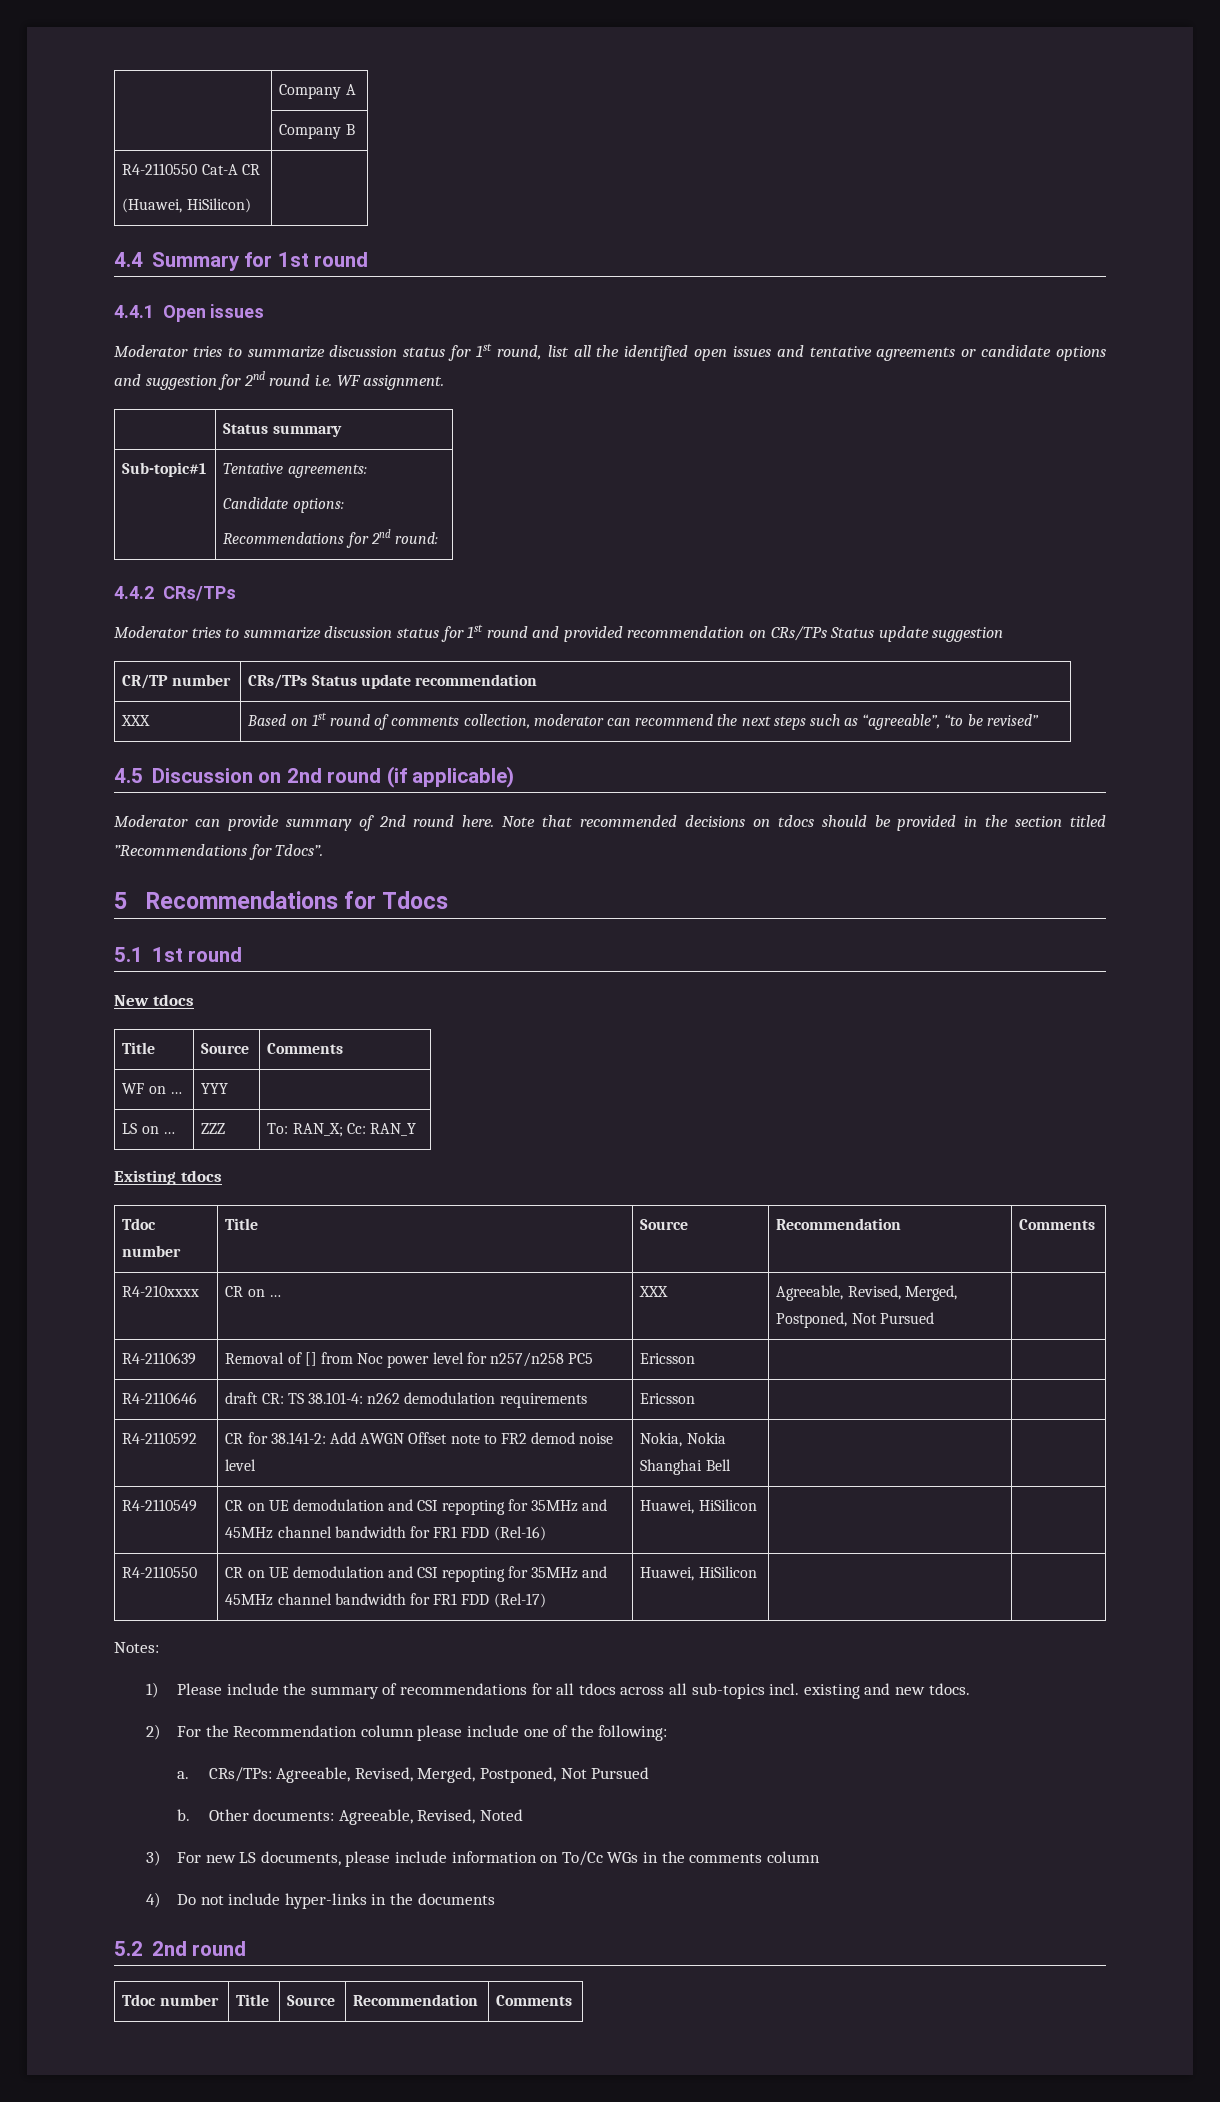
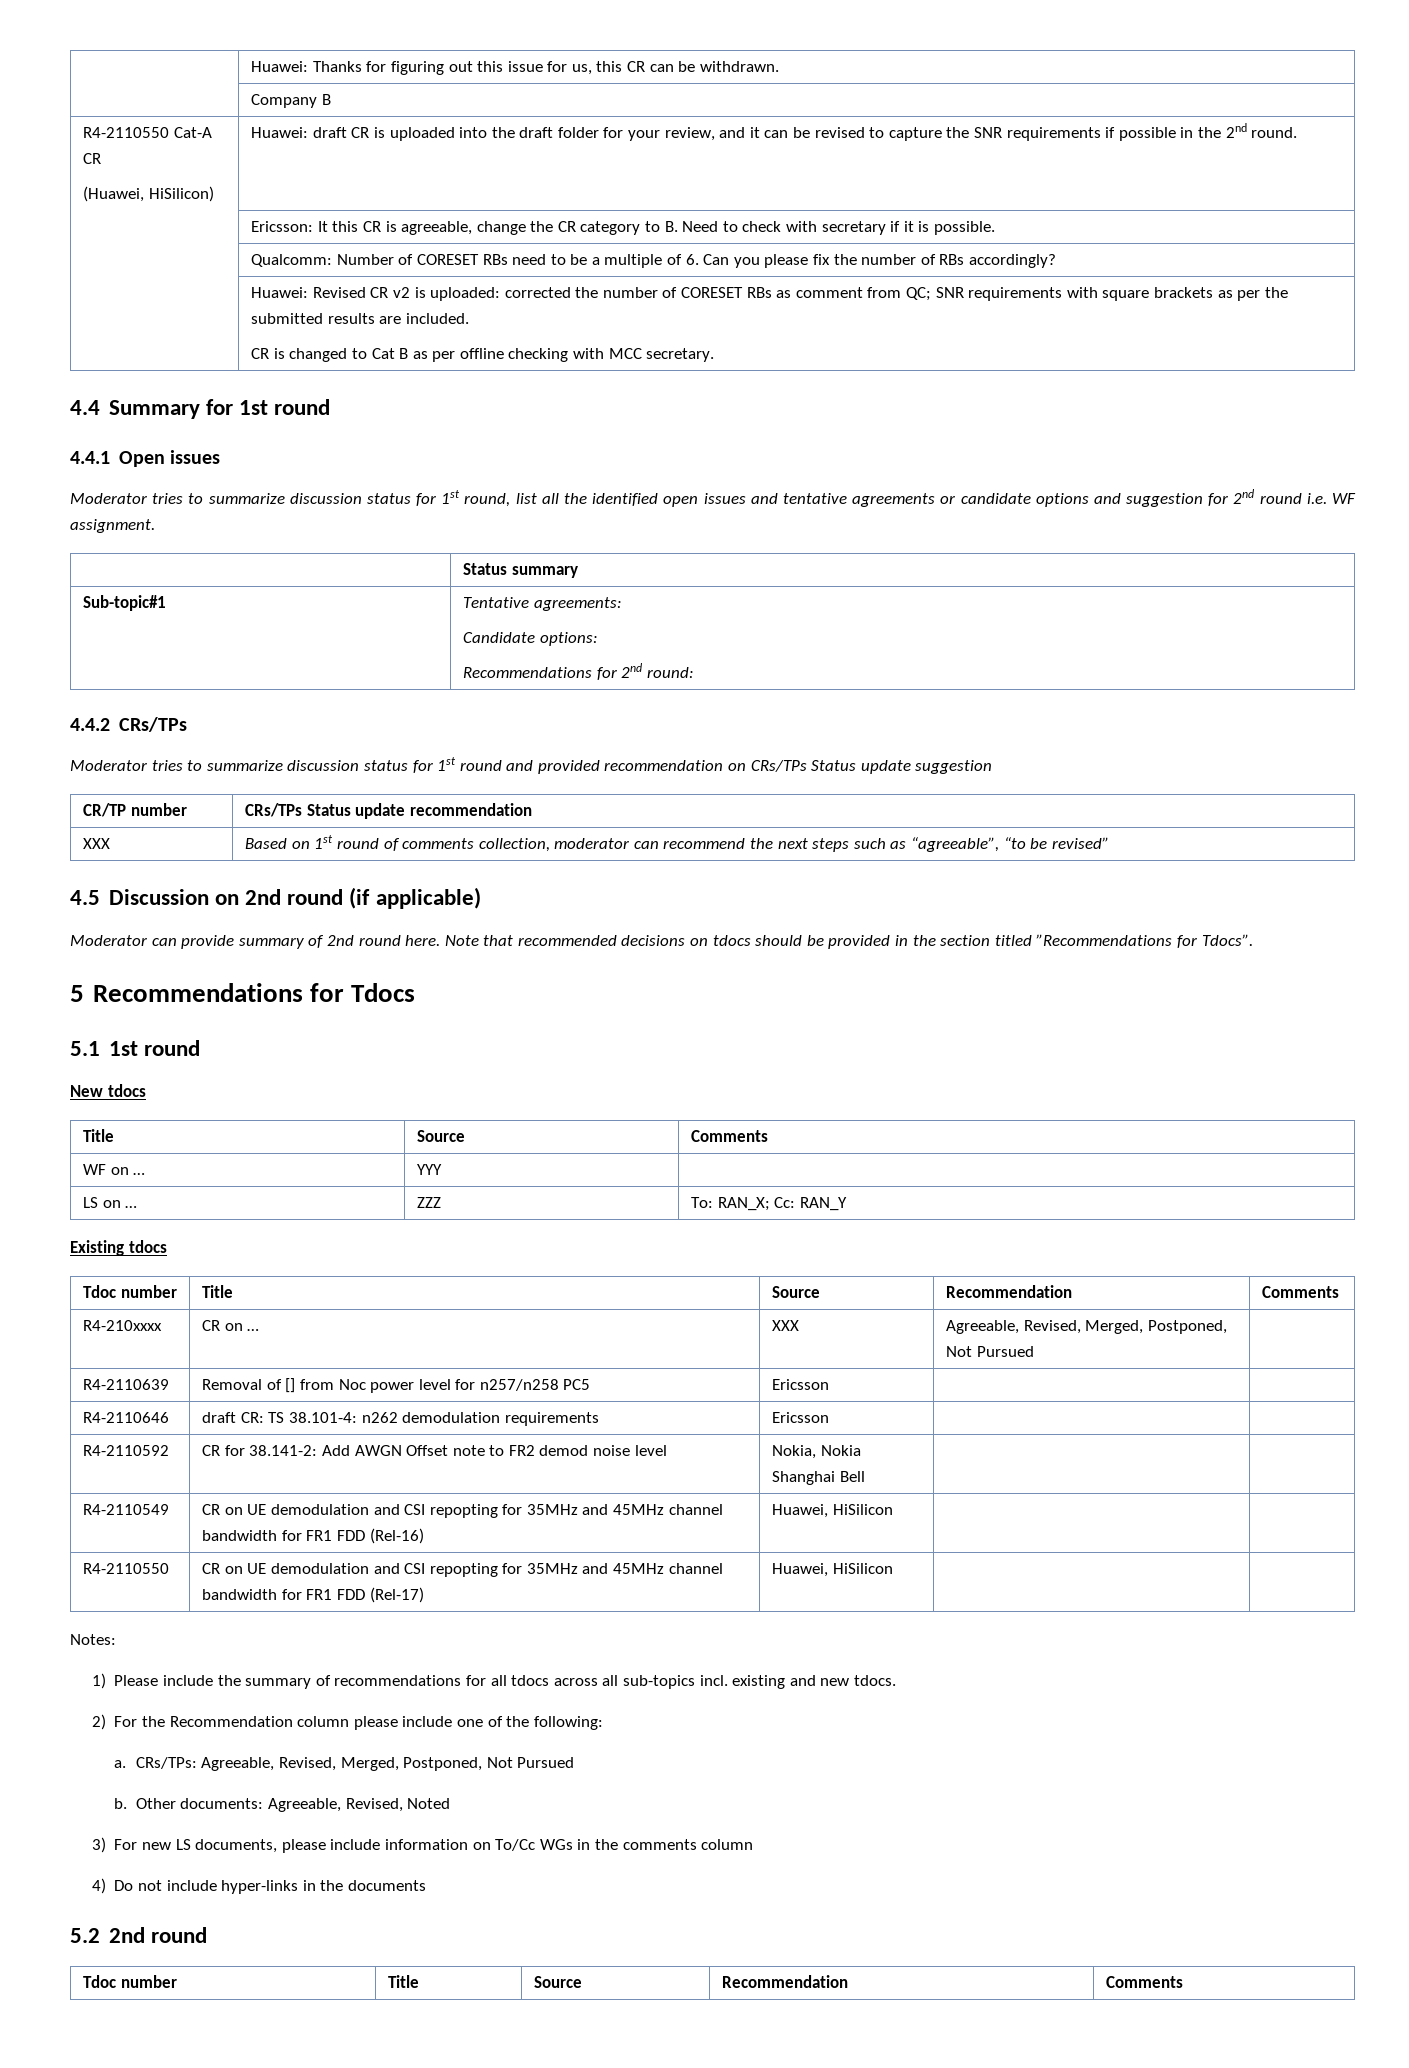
- | Company A
+ | Huawei: Thanks for figuring out this issue for us, this CR can be withdrawn.
  R4-2110550 Cat-A CR
- (Huawei, HiSilicon) |
+ (Huawei, HiSilicon) | Huawei: draft CR is uploaded into the draft folder for your review, and it can be revised to capture the SNR requirements if possible in the 2nd round.
+ | Ericsson: It this CR is agreeable, change the CR category to B. Need to check with secretary if it is possible.
+ | Qualcomm: Number of CORESET RBs need to be a multiple of 6. Can you please fix the number of RBs accordingly?
+ | Huawei: Revised CR v2 is uploaded: corrected the number of CORESET RBs as comment from QC; SNR requirements with square brackets as per the submitted results are included.
+ CR is changed to Cat B as per offline checking with MCC secretary.

